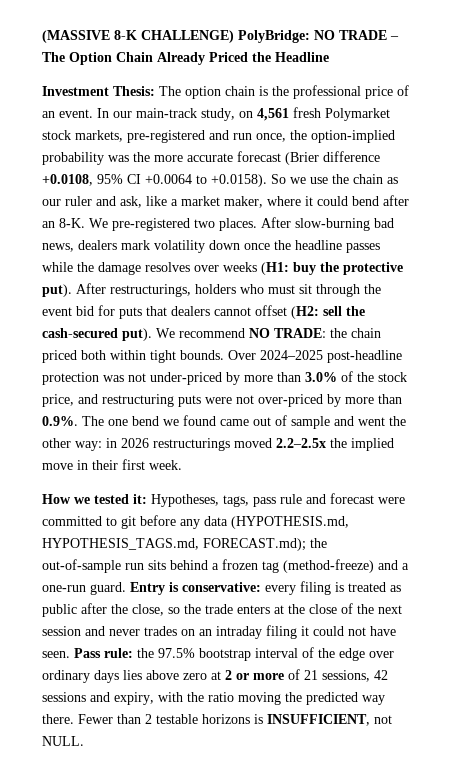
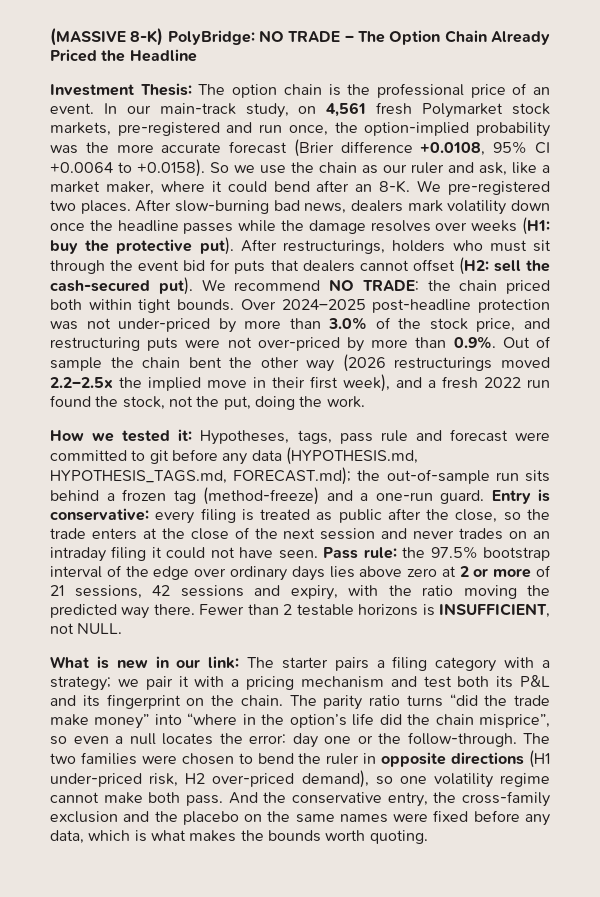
- (MASSIVE 8-K CHALLENGE) PolyBridge: NO TRADE – The Option Chain Already Priced the Headline
+ (MASSIVE 8-K) PolyBridge: NO TRADE – The Option Chain Already Priced the Headline
- Over 2024–2025 post-headline protection was not under-priced by more than 3.0% of the stock price, and restructuring puts were not over-priced by more than 0.9%. The one bend we found came out of sample and went the other way: in 2026 restructurings moved 2.2–2.5x the implied move in their first week.
+ Over 2024–2025 post-headline protection was not under-priced by more than 3.0% of the stock price, and restructuring puts were not over-priced by more than 0.9%. Out of sample the chain bent the other way (2026 restructurings moved 2.2–2.5x the implied move in their first week), and a fresh 2022 run found the stock, not the put, doing the work.
+ What is new in our link: The starter pairs a filing category with a strategy; we pair it with a pricing mechanism and test both its P&L and its fingerprint on the chain. The parity ratio turns “did the trade make money” into “where in the option’s life did the chain misprice”, so even a null locates the error: day one or the follow-through. The two families were chosen to bend the ruler in opposite directions (H1 under-priced risk, H2 over-priced demand), so one volatility regime cannot make both pass. And the conservative entry, the cross-family exclusion and the placebo on the same names were fixed before any data, which is what makes the bounds worth quoting.

